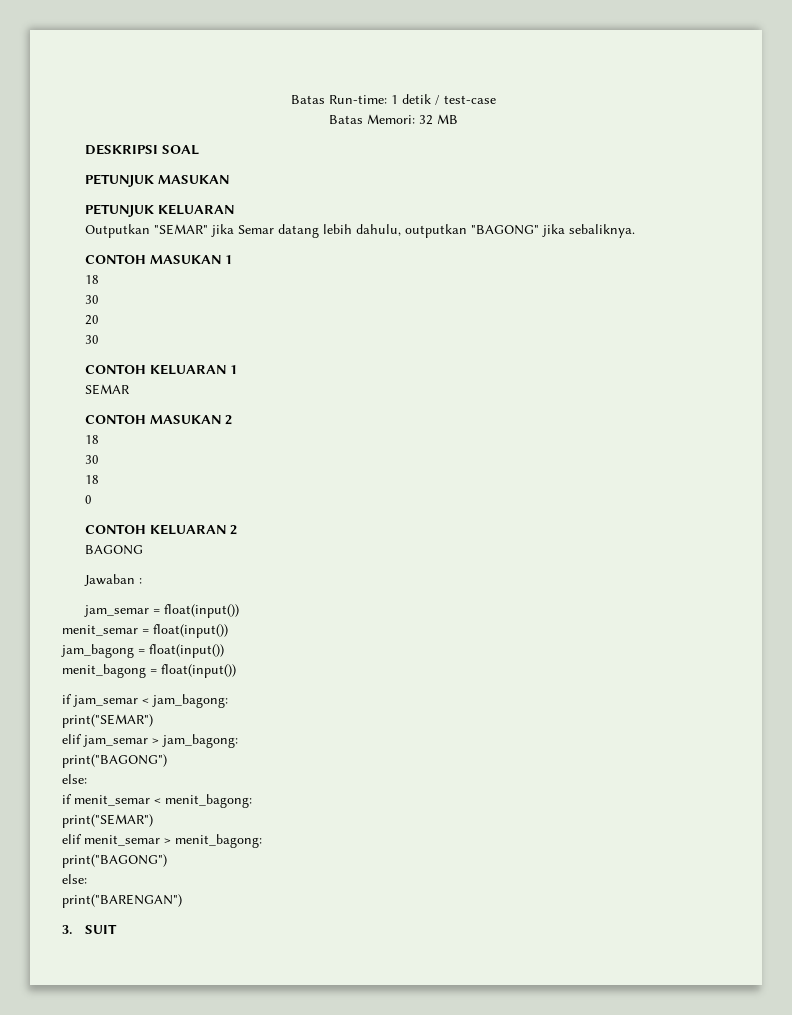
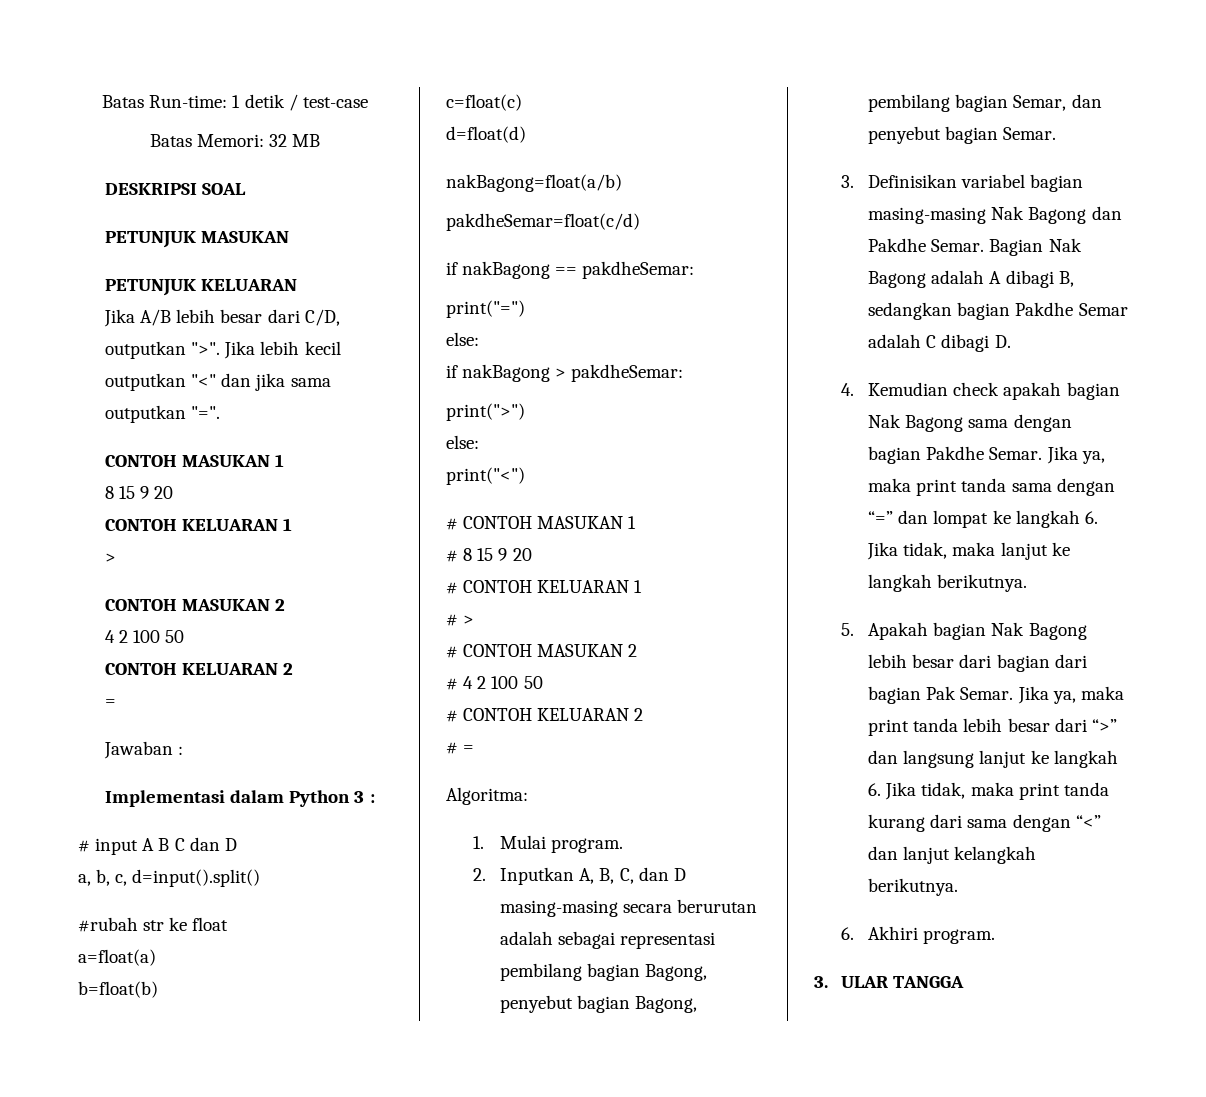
- Outputkan "SEMAR" jika Semar datang lebih dahulu, outputkan "BAGONG" jika sebaliknya.
+ Jika A/B lebih besar dari C/D, outputkan ">". Jika lebih kecil outputkan "<" dan jika sama outputkan "=".
  CONTOH MASUKAN 1
- 18
- 30
- 20
- 30
+ 8 15 9 20
  CONTOH KELUARAN 1
- SEMAR
+ >
  CONTOH MASUKAN 2
- 18
- 30
- 18
- 0
+ 4 2 100 50
  CONTOH KELUARAN 2
- BAGONG
+ =
- jam_semar = float(input())
- menit_semar = float(input())
- jam_bagong = float(input())
- menit_bagong = float(input())
- if jam_semar < jam_bagong:
- print("SEMAR")
- elif jam_semar > jam_bagong:
- print("BAGONG")
+ Implementasi dalam Python 3 :
+ # input A B C dan D
+ a, b, c, d=input().split()
+ #rubah str ke float
+ a=float(a)
+ b=float(b)
+ c=float(c)
+ d=float(d)
+ nakBagong=float(a/b)
+ pakdheSemar=float(c/d)
+ if nakBagong == pakdheSemar:
+ print("=")
  else:
- if menit_semar < menit_bagong:
- print("SEMAR")
- elif menit_semar > menit_bagong:
- print("BAGONG")
+ if nakBagong > pakdheSemar:
+ print(">")
  else:
- print("BARENGAN")
- 3. SUIT
+ print("<")
+ # CONTOH MASUKAN 1
+ # 8 15 9 20
+ # CONTOH KELUARAN 1
+ # >
+ # CONTOH MASUKAN 2
+ # 4 2 100 50
+ # CONTOH KELUARAN 2
+ # =
+ Algoritma:
+ 1. Mulai program.
+ 2. Inputkan A, B, C, dan D masing-masing secara berurutan adalah sebagai representasi pembilang bagian Bagong, penyebut bagian Bagong, pembilang bagian Semar, dan penyebut bagian Semar.
+ 3. Definisikan variabel bagian masing-masing Nak Bagong dan Pakdhe Semar. Bagian Nak Bagong adalah A dibagi B, sedangkan bagian Pakdhe Semar adalah C dibagi D.
+ 4. Kemudian check apakah bagian Nak Bagong sama dengan bagian Pakdhe Semar. Jika ya, maka print tanda sama dengan “=” dan lompat ke langkah 6. Jika tidak, maka lanjut ke langkah berikutnya.
+ 5. Apakah bagian Nak Bagong lebih besar dari bagian dari bagian Pak Semar. Jika ya, maka print tanda lebih besar dari “>” dan langsung lanjut ke langkah 6. Jika tidak, maka print tanda kurang dari sama dengan “<” dan lanjut kelangkah berikutnya.
+ 6. Akhiri program.
+ 3. ULAR TANGGA

